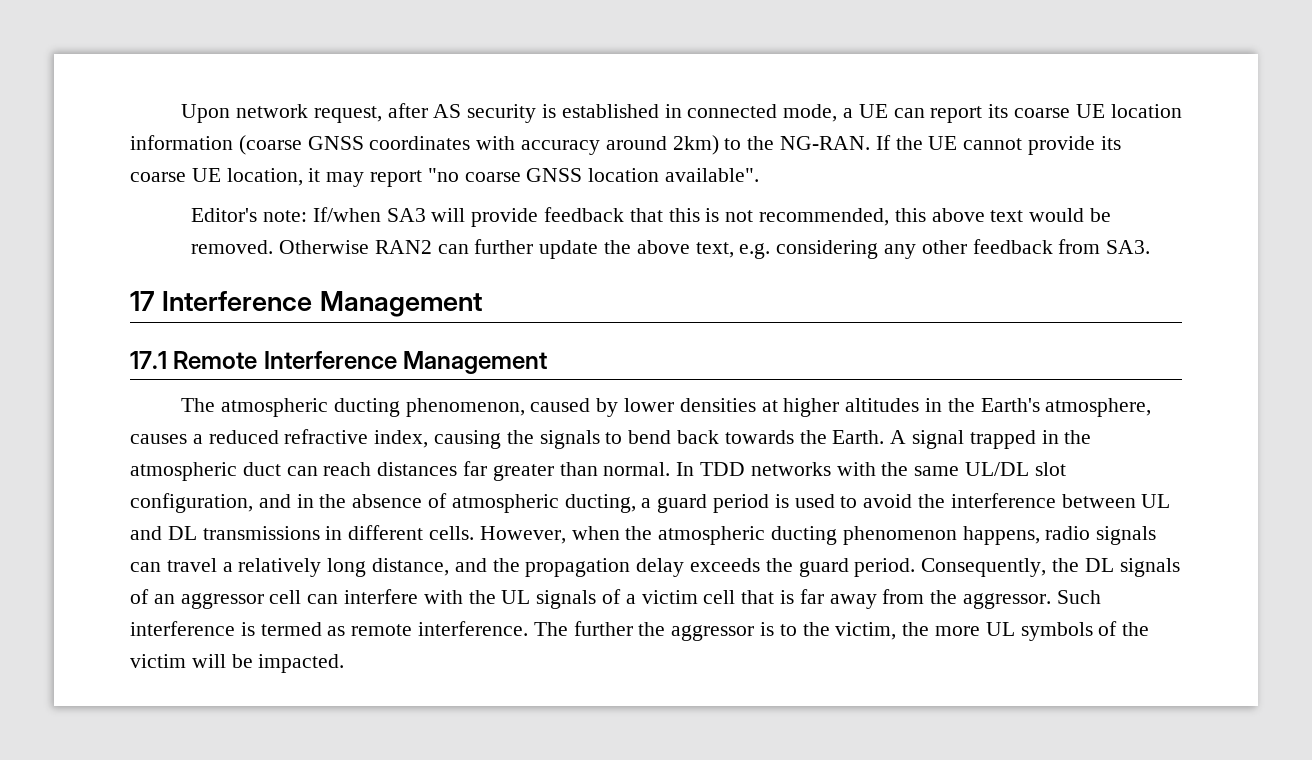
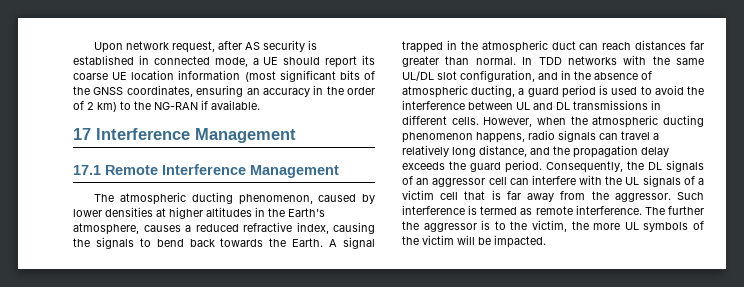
- Upon network request, after AS security is established in connected mode, a UE can report its coarse UE location information (coarse GNSS coordinates with accuracy around 2km) to the NG-RAN. If the UE cannot provide its coarse UE location, it may report "no coarse GNSS location available".
- Editor's note: If/when SA3 will provide feedback that this is not recommended, this above text would be removed. Otherwise RAN2 can further update the above text, e.g. considering any other feedback from SA3.
+ Upon network request, after AS security is established in connected mode, a UE should report its coarse UE location information (most significant bits of the GNSS coordinates, ensuring an accuracy in the order of 2 km) to the NG-RAN if available.

